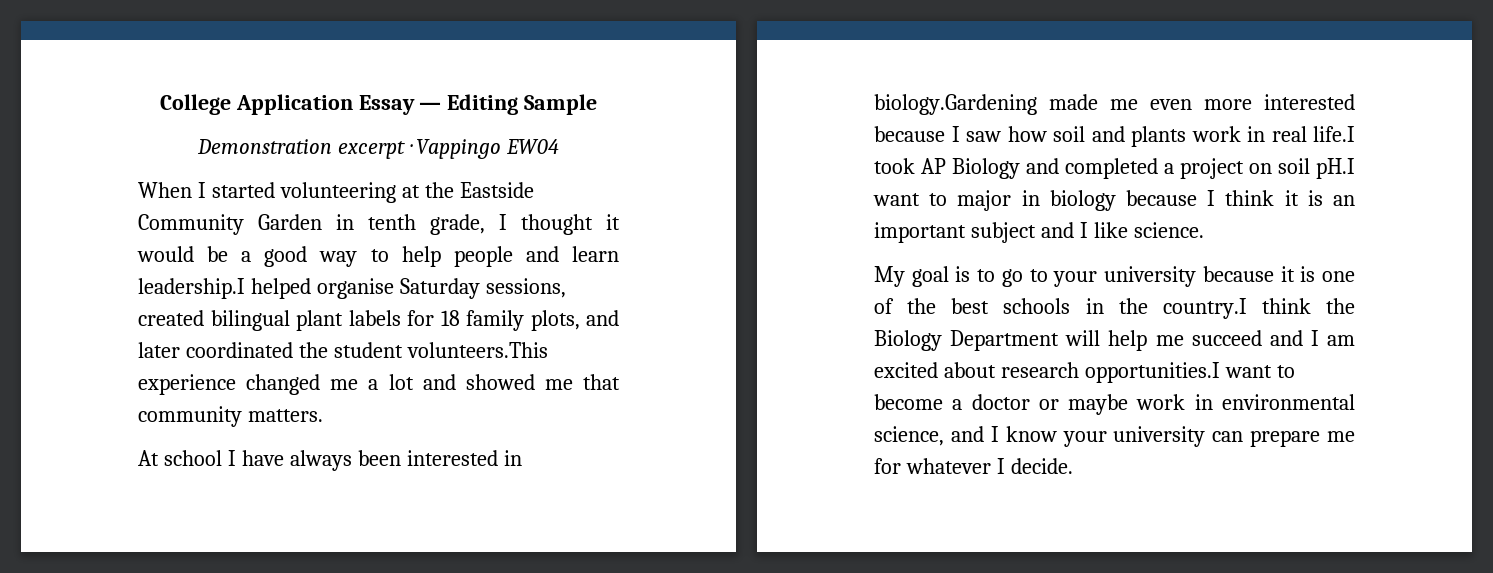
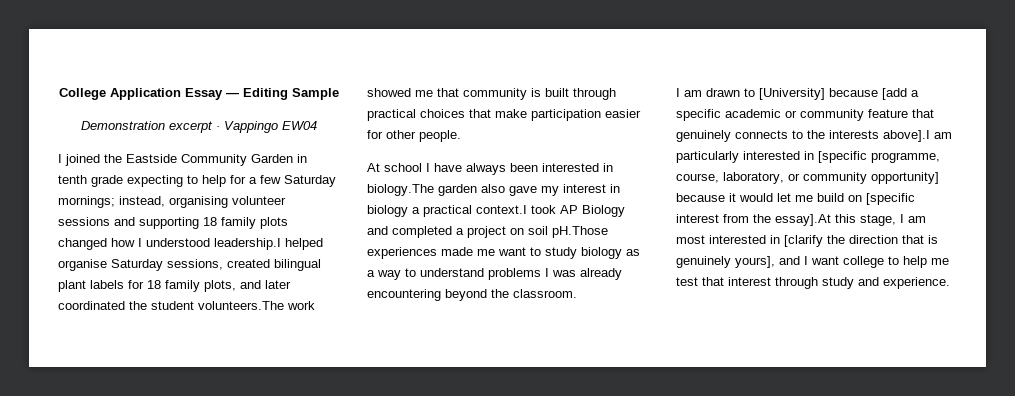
- When I started volunteering at the Eastside Community Garden in tenth grade, I thought it would be a good way to help people and learn leadership.I helped organise Saturday sessions, created bilingual plant labels for 18 family plots, and later coordinated the student volunteers.This experience changed me a lot and showed me that community matters.
+ I joined the Eastside Community Garden in tenth grade expecting to help for a few Saturday mornings; instead, organising volunteer sessions and supporting 18 family plots changed how I understood leadership.I helped organise Saturday sessions, created bilingual plant labels for 18 family plots, and later coordinated the student volunteers.The work showed me that community is built through practical choices that make participation easier for other people.
- At school I have always been interested in biology.Gardening made me even more interested because I saw how soil and plants work in real life.I took AP Biology and completed a project on soil pH.I want to major in biology because I think it is an important subject and I like science.
- My goal is to go to your university because it is one of the best schools in the country.I think the Biology Department will help me succeed and I am excited about research opportunities.I want to become a doctor or maybe work in environmental science, and I know your university can prepare me for whatever I decide.
+ At school I have always been interested in biology.The garden also gave my interest in biology a practical context.I took AP Biology and completed a project on soil pH.Those experiences made me want to study biology as a way to understand problems I was already encountering beyond the classroom.
+ I am drawn to [University] because [add a specific academic or community feature that genuinely connects to the interests above].I am particularly interested in [specific programme, course, laboratory, or community opportunity] because it would let me build on [specific interest from the essay].At this stage, I am most interested in [clarify the direction that is genuinely yours], and I want college to help me test that interest through study and experience.

